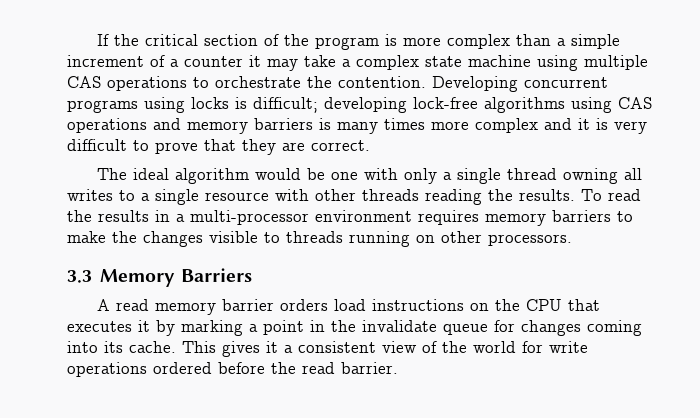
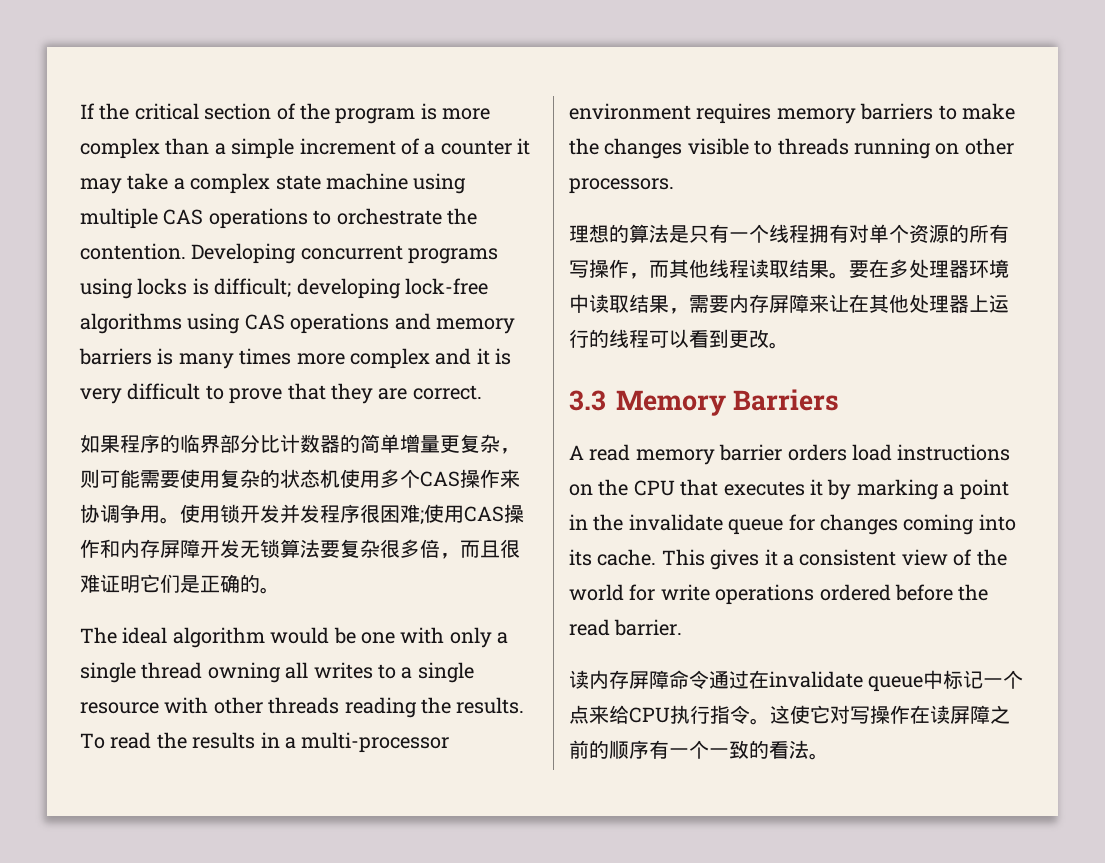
+ 如果程序的临界部分比计数器的简单增量更复杂，则可能需要使用复杂的状态机使用多个CAS操作来协调争用。使用锁开发并发程序很困难;使用CAS操作和内存屏障开发无锁算法要复杂很多倍，而且很难证明它们是正确的。
+ 理想的算法是只有一个线程拥有对单个资源的所有写操作，而其他线程读取结果。要在多处理器环境中读取结果，需要内存屏障来让在其他处理器上运行的线程可以看到更改。
+ 读内存屏障命令通过在invalidate queue中标记一个点来给CPU执行指令。这使它对写操作在读屏障之前的顺序有一个一致的看法。

